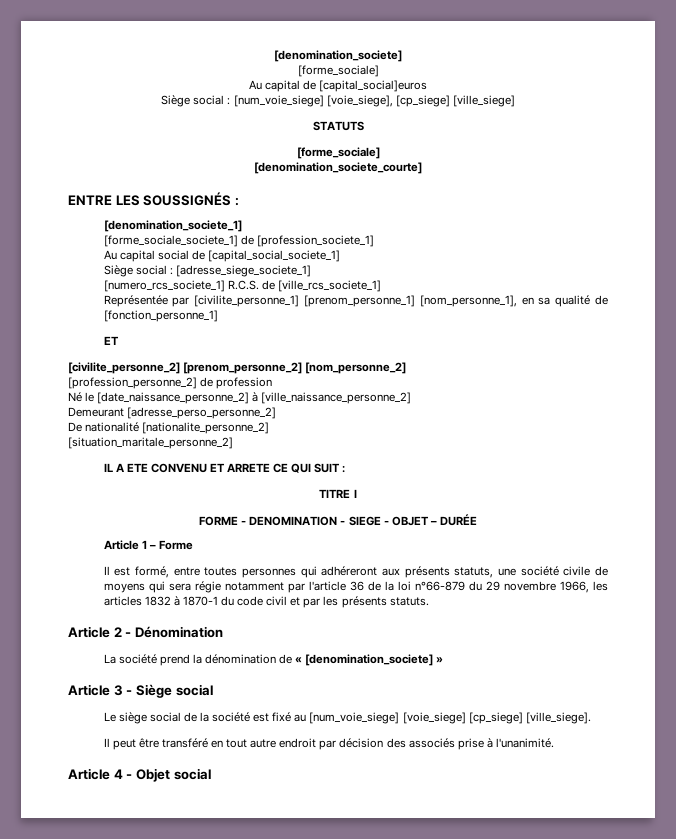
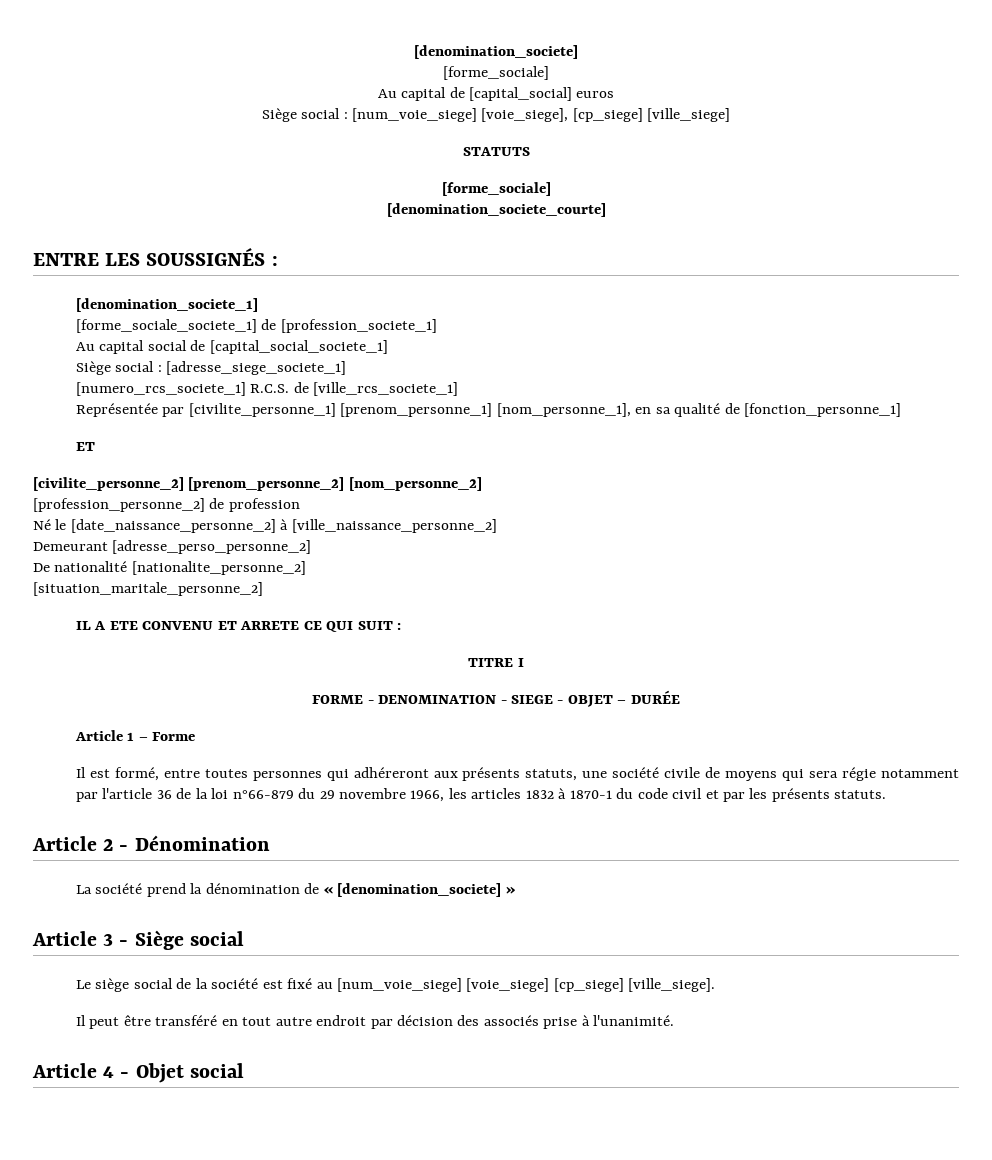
- Au capital de [capital_social]euros
+ Au capital de [capital_social] euros

